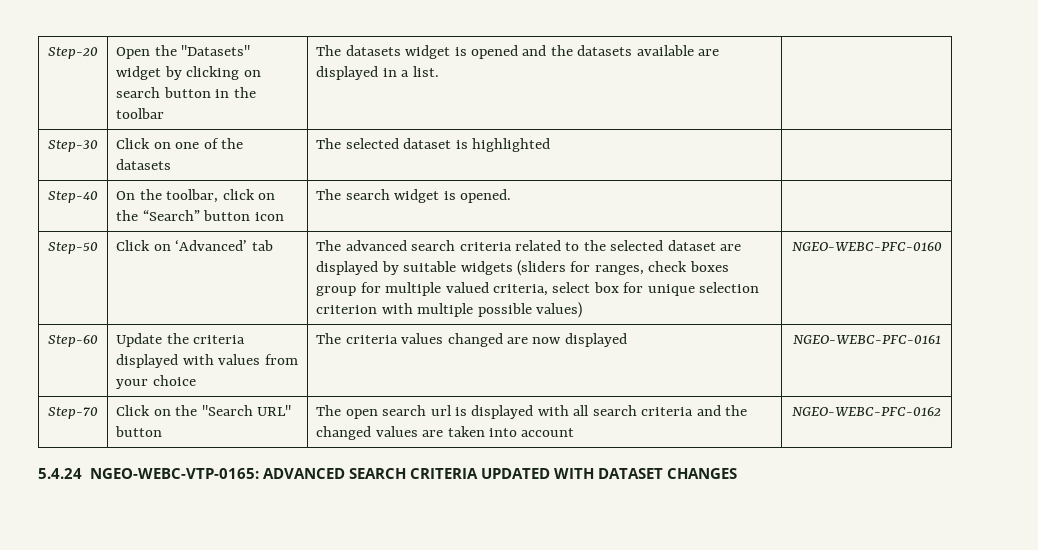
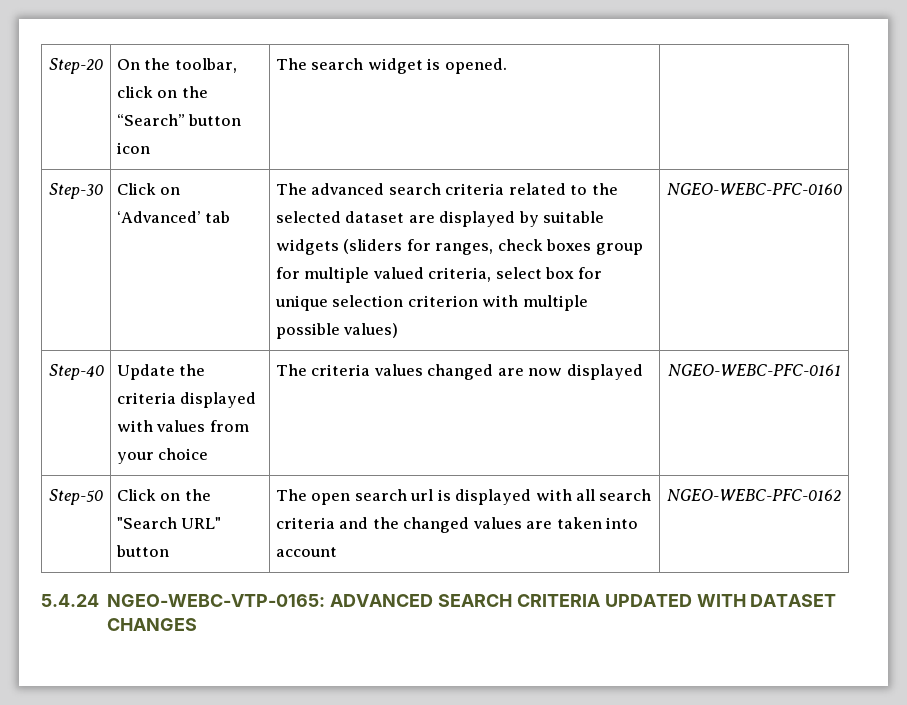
- Step-20 | Open the "Datasets" widget by clicking on search button in the toolbar | The datasets widget is opened and the datasets available are displayed in a list. |
- Step-30 | Click on one of the datasets | The selected dataset is highlighted |
- Step-40 | On the toolbar, click on the “Search” button icon | The search widget is opened. |
+ Step-20 | On the toolbar, click on the “Search” button icon | The search widget is opened. |
- Step-50 | Click on ‘Advanced’ tab | The advanced search criteria related to the selected dataset are displayed by suitable widgets (sliders for ranges, check boxes group for multiple valued criteria, select box for unique selection criterion with multiple possible values) | NGEO-WEBC-PFC-0160
+ Step-30 | Click on ‘Advanced’ tab | The advanced search criteria related to the selected dataset are displayed by suitable widgets (sliders for ranges, check boxes group for multiple valued criteria, select box for unique selection criterion with multiple possible values) | NGEO-WEBC-PFC-0160
- Step-60 | Update the criteria displayed with values from your choice | The criteria values changed are now displayed | NGEO-WEBC-PFC-0161
+ Step-40 | Update the criteria displayed with values from your choice | The criteria values changed are now displayed | NGEO-WEBC-PFC-0161
- Step-70 | Click on the "Search URL" button | The open search url is displayed with all search criteria and the changed values are taken into account | NGEO-WEBC-PFC-0162
+ Step-50 | Click on the "Search URL" button | The open search url is displayed with all search criteria and the changed values are taken into account | NGEO-WEBC-PFC-0162

